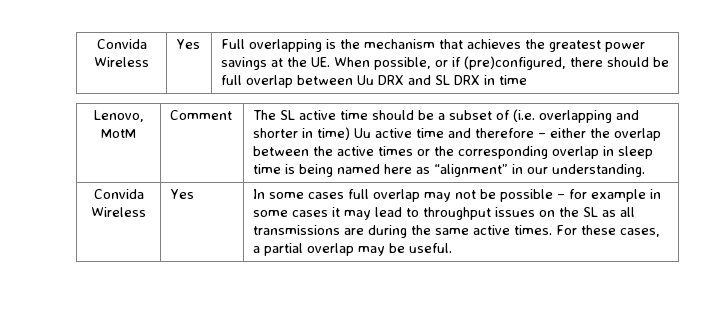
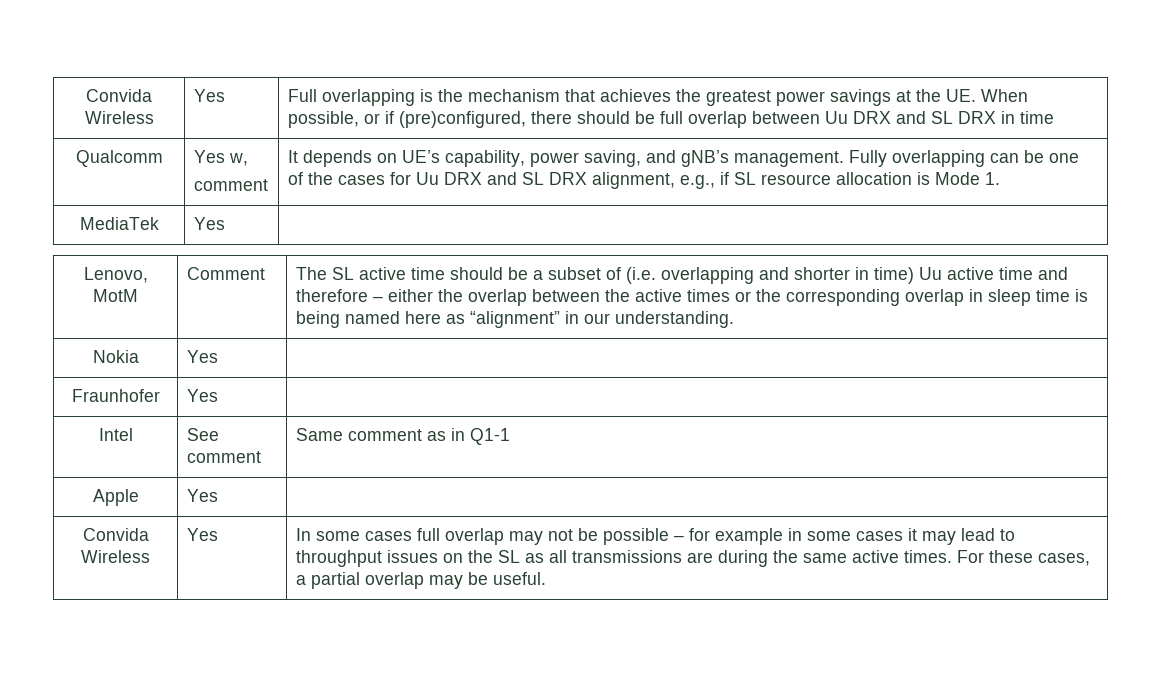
+ Qualcomm | Yes w,
+ comment | It depends on UE’s capability, power saving, and gNB’s management. Fully overlapping can be one of the cases for Uu DRX and SL DRX alignment, e.g., if SL resource allocation is Mode 1.
+ MediaTek | Yes |
+ Nokia | Yes |
+ Fraunhofer | Yes |
+ Intel | See comment | Same comment as in Q1-1
+ Apple | Yes |

